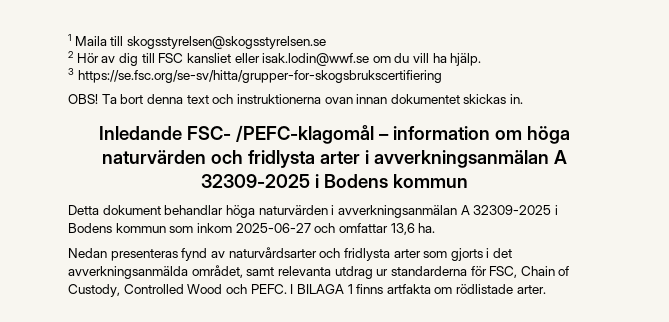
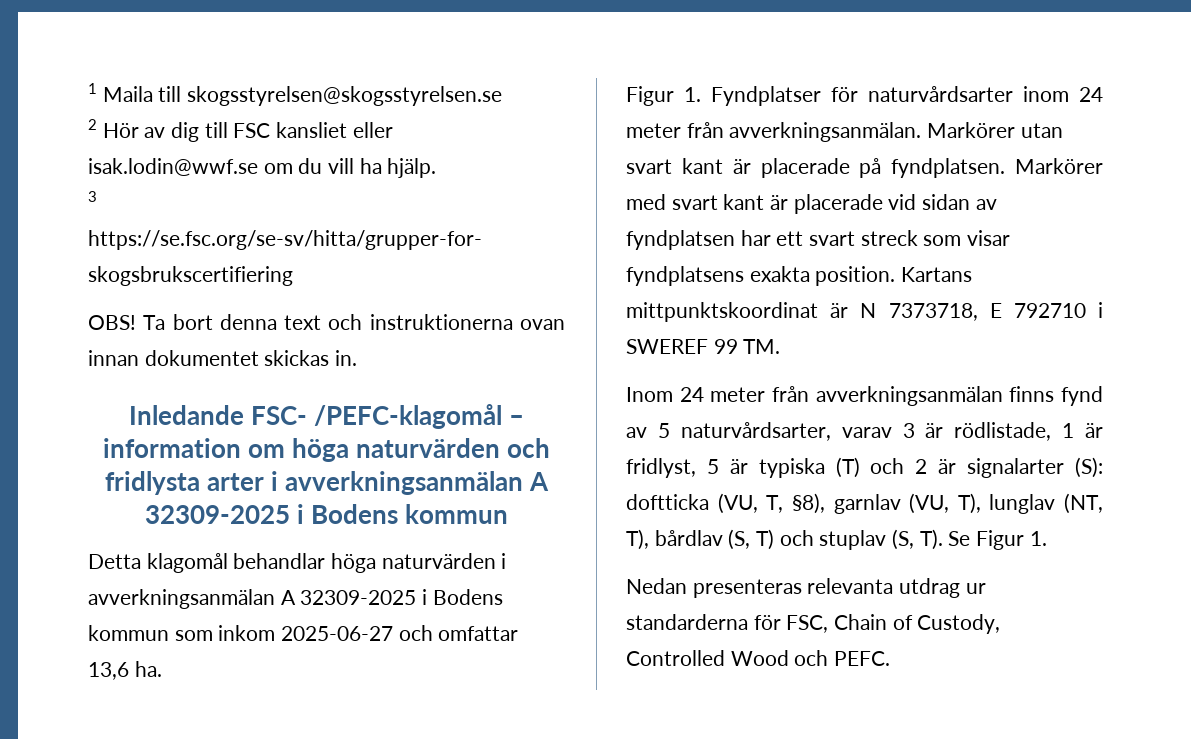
- Detta dokument behandlar höga naturvärden i avverkningsanmälan A 32309-2025 i Bodens kommun som inkom 2025-06-27 och omfattar 13,6 ha.
+ Detta klagomål behandlar höga naturvärden i avverkningsanmälan A 32309-2025 i Bodens kommun som inkom 2025-06-27 och omfattar 13,6 ha.
- Nedan presenteras fynd av naturvårdsarter och fridlysta arter som gjorts i det avverkningsanmälda området, samt relevanta utdrag ur standarderna för FSC, Chain of Custody, Controlled Wood och PEFC. I BILAGA 1 finns artfakta om rödlistade arter.
+ Figur 1. Fyndplatser för naturvårdsarter inom 24 meter från avverkningsanmälan. Markörer utan svart kant är placerade på fyndplatsen. Markörer med svart kant är placerade vid sidan av fyndplatsen har ett svart streck som visar fyndplatsens exakta position. Kartans mittpunktskoordinat är N 7373718, E 792710 i SWEREF 99 TM.
+ Inom 24 meter från avverkningsanmälan finns fynd av 5 naturvårdsarter, varav 3 är rödlistade, 1 är fridlyst, 5 är typiska (T) och 2 är signalarter (S): doftticka (VU, T, §8), garnlav (VU, T), lunglav (NT, T), bårdlav (S, T) och stuplav (S, T). Se Figur 1.
+ Nedan presenteras relevanta utdrag ur standarderna för FSC, Chain of Custody, Controlled Wood och PEFC.

